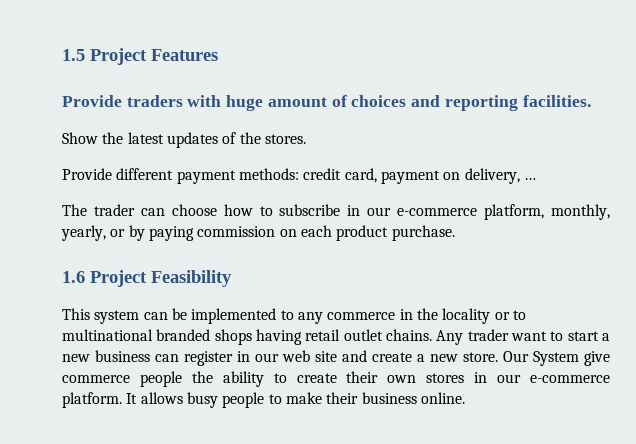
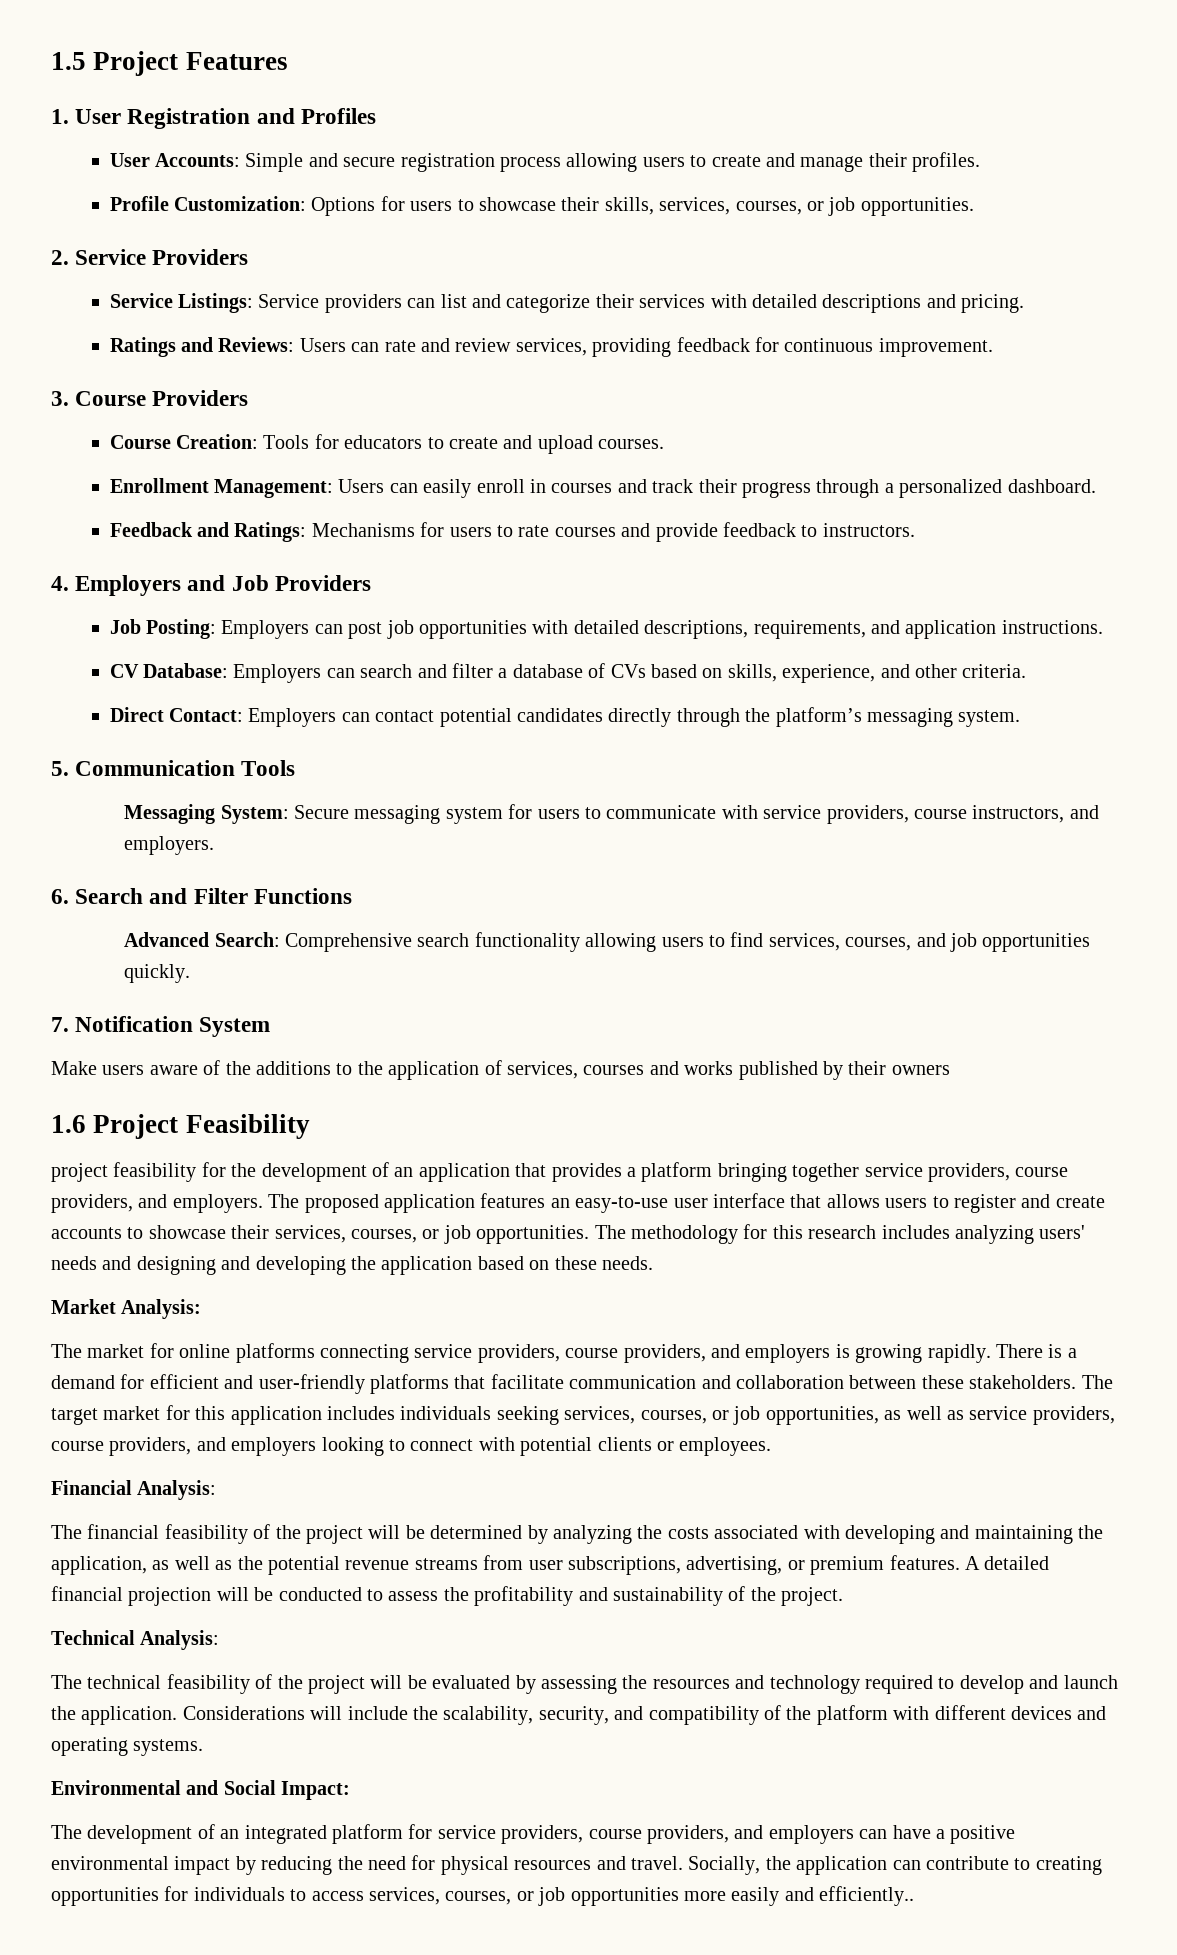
- Provide traders with huge amount of choices and reporting facilities.
- Show the latest updates of the stores.
- Provide different payment methods: credit card, payment on delivery, …
- The trader can choose how to subscribe in our e-commerce platform, monthly, yearly, or by paying commission on each product purchase.
+ 1. User Registration and Profiles
+ User Accounts: Simple and secure registration process allowing users to create and manage their profiles.
+ Profile Customization: Options for users to showcase their skills, services, courses, or job opportunities.
+ 2. Service Providers
+ Service Listings: Service providers can list and categorize their services with detailed descriptions and pricing.
+ Ratings and Reviews: Users can rate and review services, providing feedback for continuous improvement.
+ 3. Course Providers
+ Course Creation: Tools for educators to create and upload courses.
+ Enrollment Management: Users can easily enroll in courses and track their progress through a personalized dashboard.
+ Feedback and Ratings: Mechanisms for users to rate courses and provide feedback to instructors.
+ 4. Employers and Job Providers
+ Job Posting: Employers can post job opportunities with detailed descriptions, requirements, and application instructions.
+ CV Database: Employers can search and filter a database of CVs based on skills, experience, and other criteria.
+ Direct Contact: Employers can contact potential candidates directly through the platform’s messaging system.
+ 5. Communication Tools
+ Messaging System: Secure messaging system for users to communicate with service providers, course instructors, and employers.
+ 6. Search and Filter Functions
+ Advanced Search: Comprehensive search functionality allowing users to find services, courses, and job opportunities quickly.
+ 7. Notification System
+ Make users aware of the additions to the application of services, courses and works published by their owners
  1.6 Project Feasibility
- This system can be implemented to any commerce in the locality or to multinational branded shops having retail outlet chains. Any trader want to start a new business can register in our web site and create a new store. Our System give commerce people the ability to create their own stores in our e-commerce platform. It allows busy people to make their business online.
+ project feasibility for the development of an application that provides a platform bringing together service providers, course providers, and employers. The proposed application features an easy-to-use user interface that allows users to register and create accounts to showcase their services, courses, or job opportunities. The methodology for this research includes analyzing users' needs and designing and developing the application based on these needs.
+ Market Analysis:
+ The market for online platforms connecting service providers, course providers, and employers is growing rapidly. There is a demand for efficient and user-friendly platforms that facilitate communication and collaboration between these stakeholders. The target market for this application includes individuals seeking services, courses, or job opportunities, as well as service providers, course providers, and employers looking to connect with potential clients or employees.
+ Financial Analysis:
+ The financial feasibility of the project will be determined by analyzing the costs associated with developing and maintaining the application, as well as the potential revenue streams from user subscriptions, advertising, or premium features. A detailed financial projection will be conducted to assess the profitability and sustainability of the project.
+ Technical Analysis:
+ The technical feasibility of the project will be evaluated by assessing the resources and technology required to develop and launch the application. Considerations will include the scalability, security, and compatibility of the platform with different devices and operating systems.
+ Environmental and Social Impact:
+ The development of an integrated platform for service providers, course providers, and employers can have a positive environmental impact by reducing the need for physical resources and travel. Socially, the application can contribute to creating opportunities for individuals to access services, courses, or job opportunities more easily and efficiently..

